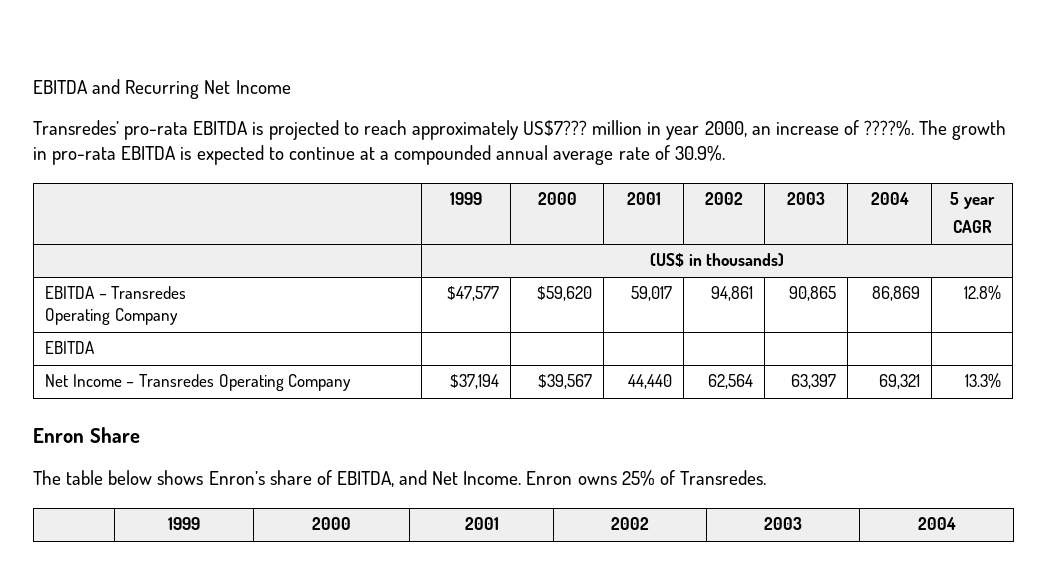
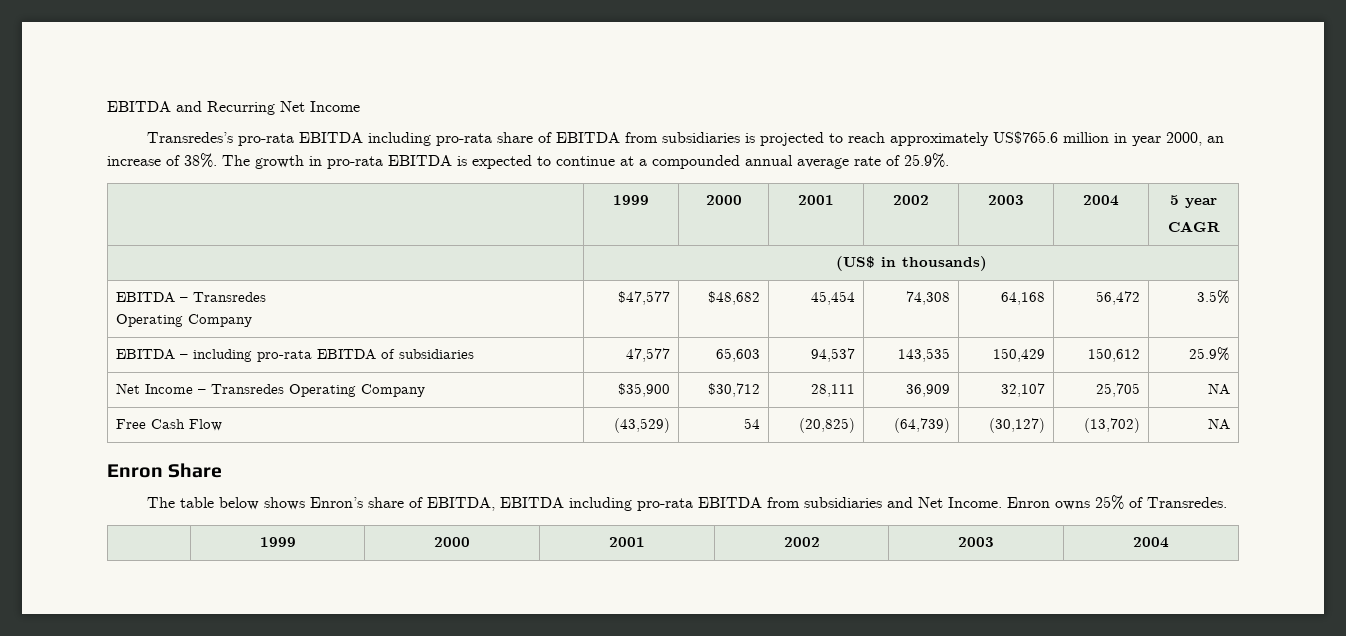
- Transredes’ pro-rata EBITDA is projected to reach approximately US$7??? million in year 2000, an increase of ????%.
+ Transredes’s pro-rata EBITDA including pro-rata share of EBITDA from subsidiaries is projected to reach approximately US$765.6 million in year 2000, an increase of 38%.
- The growth in pro-rata EBITDA is expected to continue at a compounded annual average rate of 30.9%.
+ The growth in pro-rata EBITDA is expected to continue at a compounded annual average rate of 25.9%.
  EBITDA – Transredes
- Operating Company | $47,577 | $59,620 | 59,017 | 94,861 | 90,865 | 86,869 | 12.8%
- EBITDA | | | | | | |
+ Operating Company | $47,577 | $48,682 | 45,454 | 74,308 | 64,168 | 56,472 | 3.5%
+ EBITDA – including pro-rata EBITDA of subsidiaries | 47,577 | 65,603 | 94,537 | 143,535 | 150,429 | 150,612 | 25.9%
- Net Income – Transredes Operating Company | $37,194 | $39,567 | 44,440 | 62,564 | 63,397 | 69,321 | 13.3%
+ Net Income – Transredes Operating Company | $35,900 | $30,712 | 28,111 | 36,909 | 32,107 | 25,705 | NA
+ Free Cash Flow | (43,529) | 54 | (20,825) | (64,739) | (30,127) | (13,702) | NA
- The table below shows Enron’s share of EBITDA, and Net Income.
+ The table below shows Enron’s share of EBITDA, EBITDA including pro-rata EBITDA from subsidiaries and Net Income.

